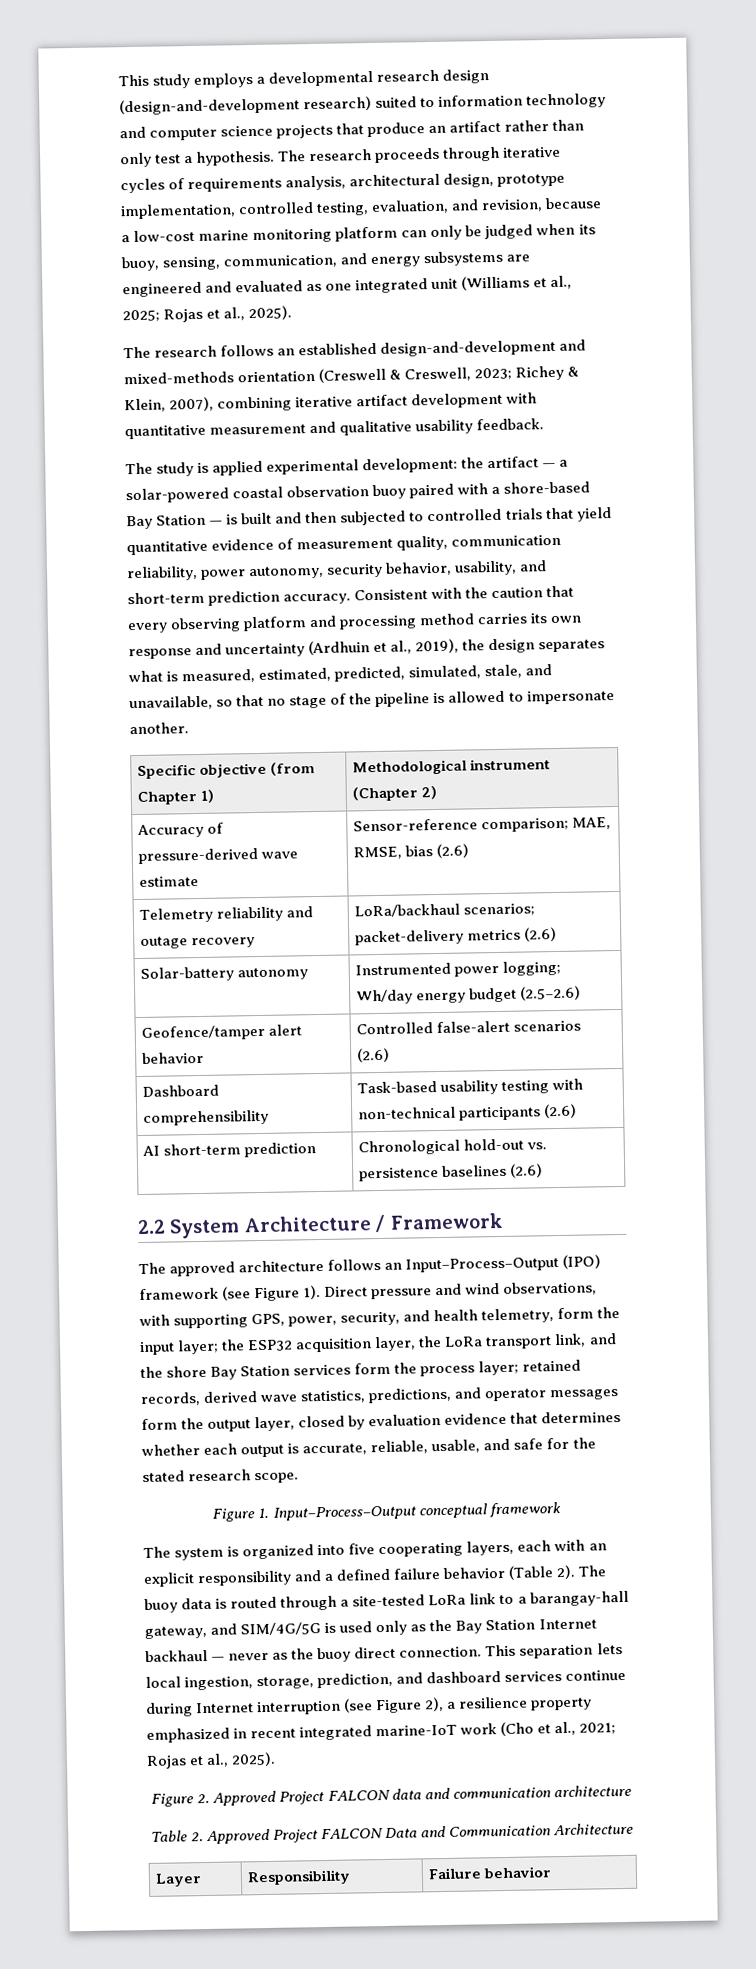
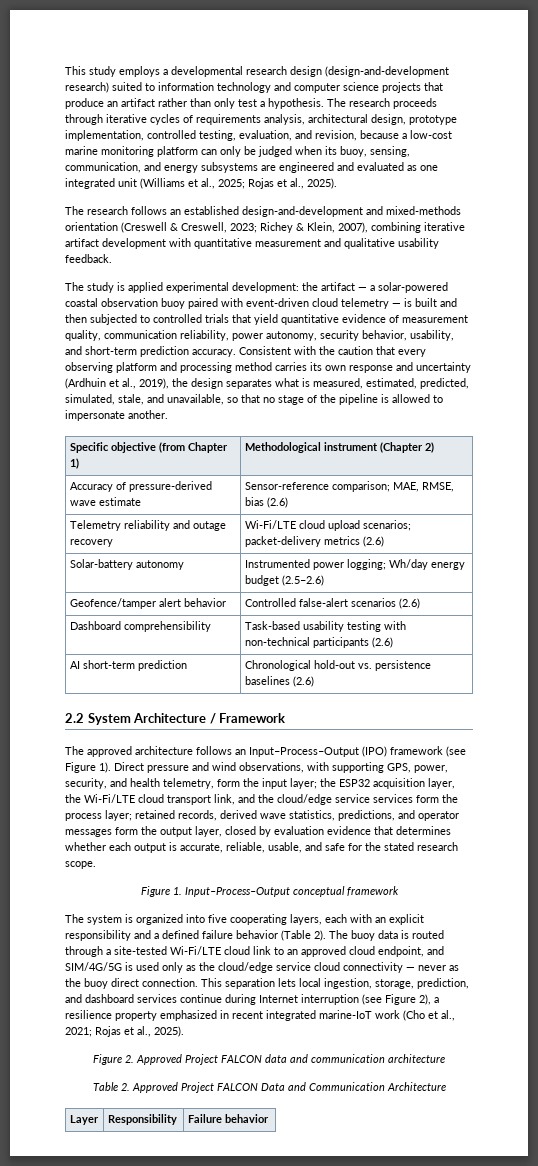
- The study is applied experimental development: the artifact — a solar-powered coastal observation buoy paired with a shore-based Bay Station — is built and then subjected to controlled trials that yield quantitative evidence of measurement quality, communication reliability, power autonomy, security behavior, usability, and short-term prediction accuracy.
+ The study is applied experimental development: the artifact — a solar-powered coastal observation buoy paired with event-driven cloud telemetry — is built and then subjected to controlled trials that yield quantitative evidence of measurement quality, communication reliability, power autonomy, security behavior, usability, and short-term prediction accuracy.
- Telemetry reliability and outage recovery | LoRa/backhaul scenarios; packet-delivery metrics (2.6)
+ Telemetry reliability and outage recovery | Wi-Fi/LTE cloud upload scenarios; packet-delivery metrics (2.6)
- the ESP32 acquisition layer, the LoRa transport link, and the shore Bay Station services form the process layer;
+ the ESP32 acquisition layer, the Wi-Fi/LTE cloud transport link, and the cloud/edge service services form the process layer;
- The buoy data is routed through a site-tested LoRa link to a barangay-hall gateway, and SIM/4G/5G is used only as the Bay Station Internet backhaul — never as the buoy direct connection.
+ The buoy data is routed through a site-tested Wi-Fi/LTE cloud link to an approved cloud endpoint, and SIM/4G/5G is used only as the cloud/edge service cloud connectivity — never as the buoy direct connection.

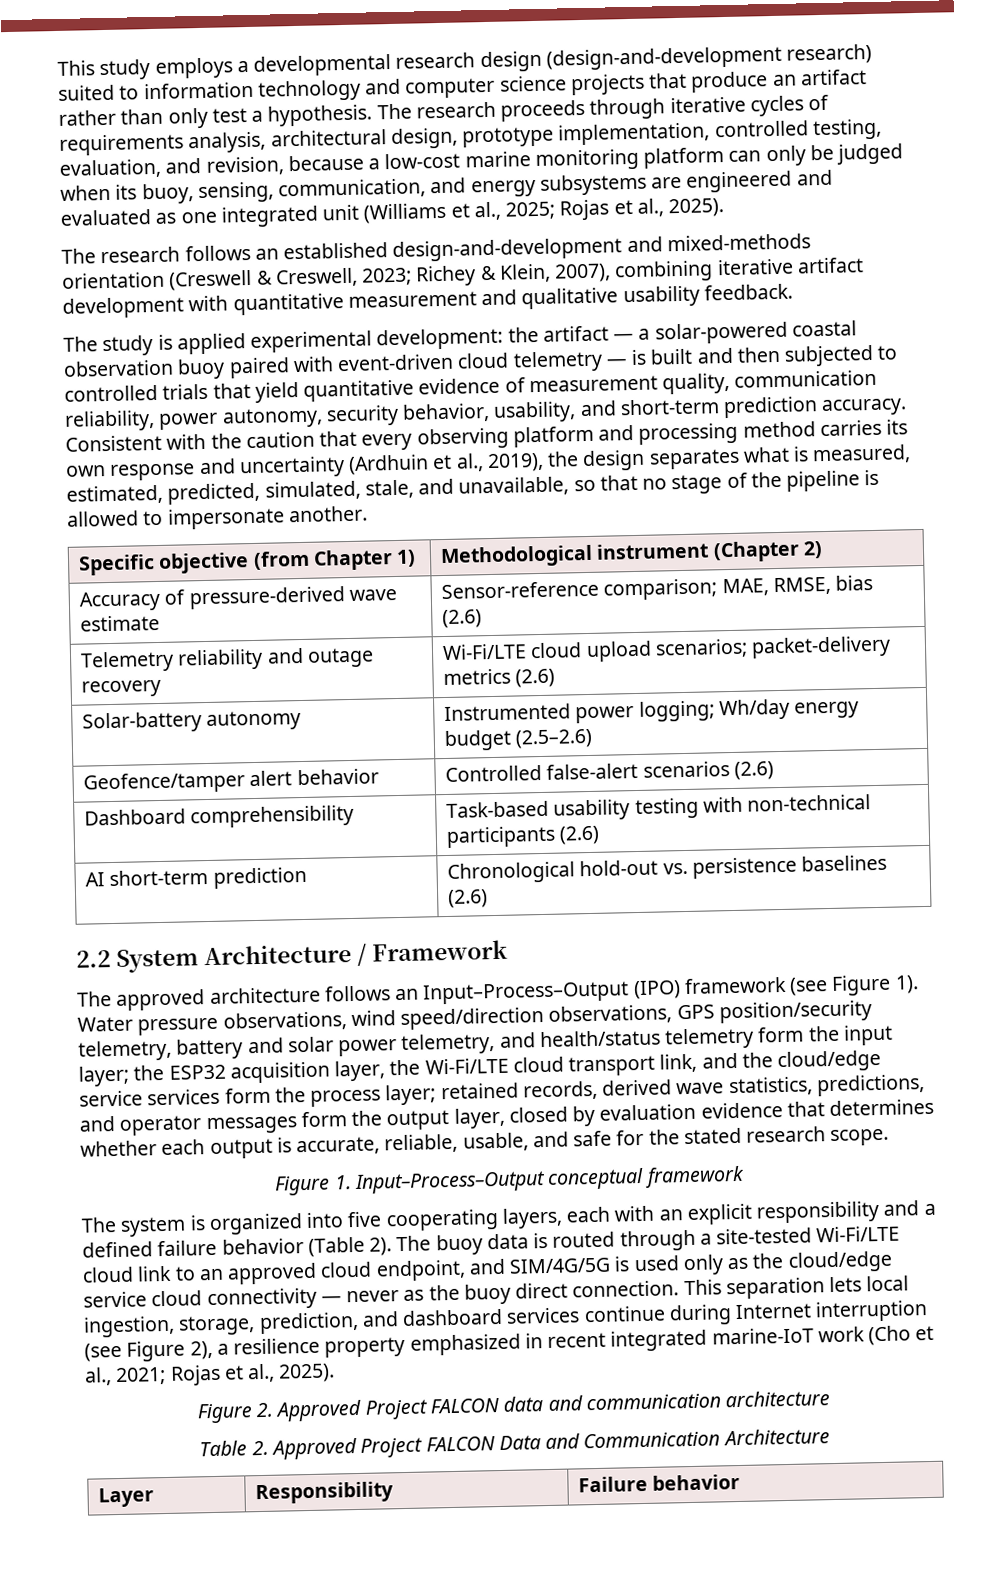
- Direct pressure and wind observations, with supporting GPS, power, security, and health telemetry, form the input layer; the ESP32 acquisition layer, the Wi-Fi/LTE cloud transport link, and the cloud/edge service services form the process layer; retained records, derived wave statistics, predictions, and operator messages form the output layer, closed by evaluation evidence that determines whether each output is accurate, reliable, usable, and safe for the stated research scope.
+ Water pressure observations, wind speed/direction observations, GPS position/security telemetry, battery and solar power telemetry, and health/status telemetry form the input layer; the ESP32 acquisition layer, the Wi-Fi/LTE cloud transport link, and the cloud/edge service services form the process layer; retained records, derived wave statistics, predictions, and operator messages form the output layer, closed by evaluation evidence that determines whether each output is accurate, reliable, usable, and safe for the stated research scope.

